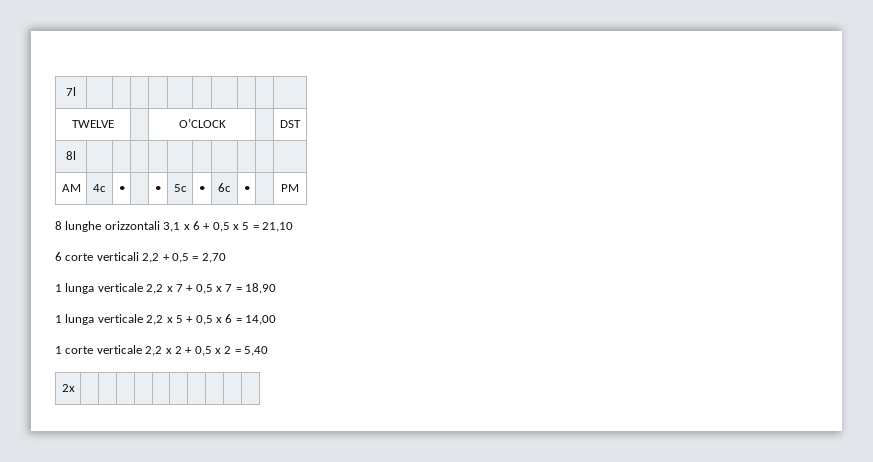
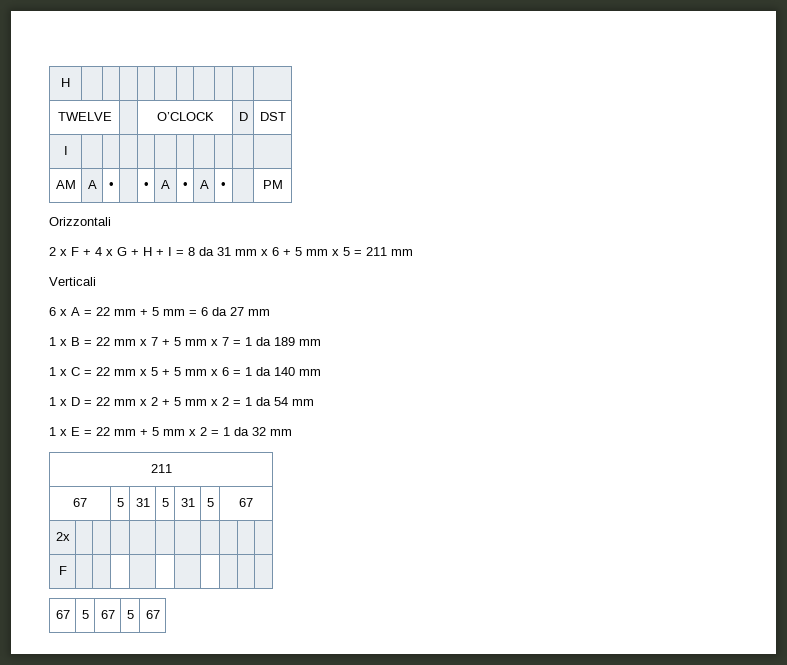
- 7l | | | | | | | | | |
+ H | | | | | | | | | |
- TWELVE | | O’CLOCK | | DST
+ TWELVE | | O’CLOCK | D | DST
- 8l | | | | | | | | | |
+ I | | | | | | | | | |
- AM | 4c | • | | • | 5c | • | 6c | • | | PM
+ AM | A | • | | • | A | • | A | • | | PM
- 8 lunghe orizzontali 3,1 x 6 + 0,5 x 5 = 21,10
- 6 corte verticali 2,2 + 0,5 = 2,70
- 1 lunga verticale 2,2 x 7 + 0,5 x 7 = 18,90
- 1 lunga verticale 2,2 x 5 + 0,5 x 6 = 14,00
- 1 corte verticale 2,2 x 2 + 0,5 x 2 = 5,40
+ Orizzontali
+ 2 x F + 4 x G + H + I = 8 da 31 mm x 6 + 5 mm x 5 = 211 mm
+ Verticali
+ 6 x A = 22 mm + 5 mm = 6 da 27 mm
+ 1 x B = 22 mm x 7 + 5 mm x 7 = 1 da 189 mm
+ 1 x C = 22 mm x 5 + 5 mm x 6 = 1 da 140 mm
+ 1 x D = 22 mm x 2 + 5 mm x 2 = 1 da 54 mm
+ 1 x E = 22 mm + 5 mm x 2 = 1 da 32 mm
+ 211
+ 67 | 5 | 31 | 5 | 31 | 5 | 67
  2x | | | | | | | | | |
+ F | | | | | | | | | |
+ 67 | 5 | 67 | 5 | 67

